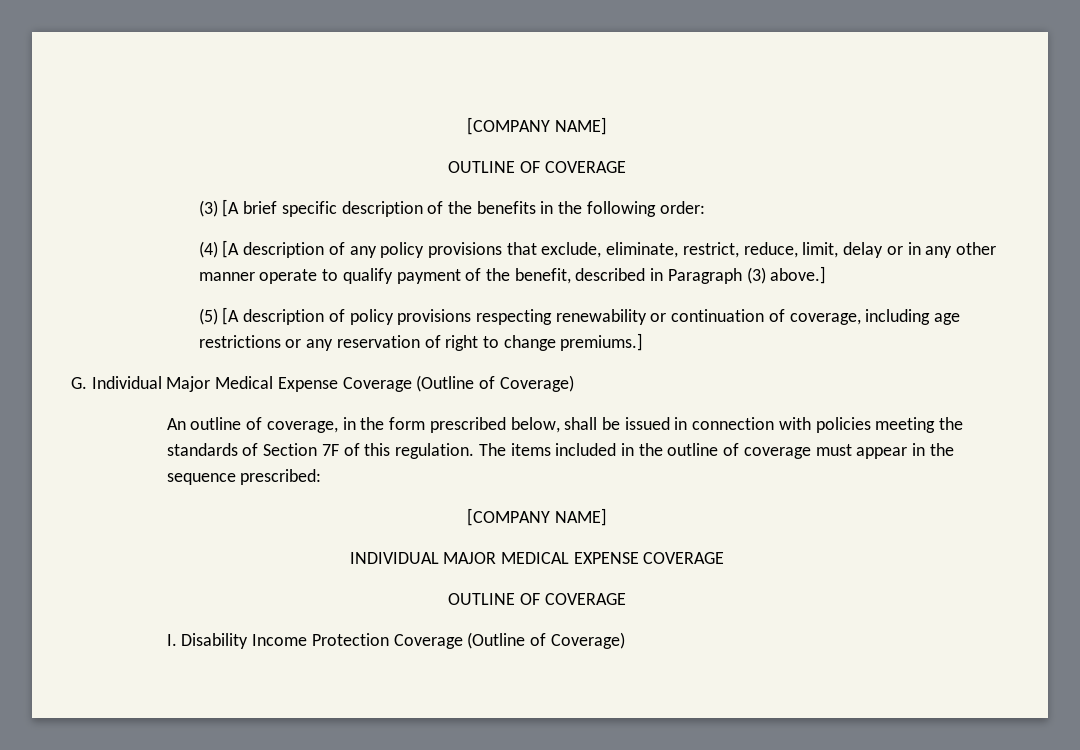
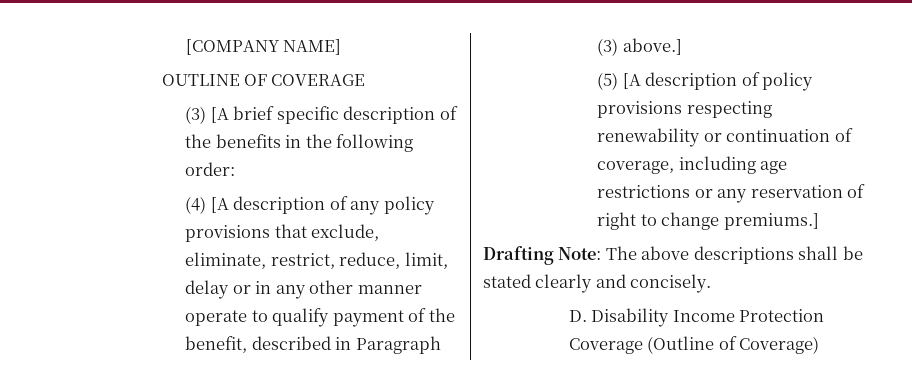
- G. Individual Major Medical Expense Coverage (Outline of Coverage)
- An outline of coverage, in the form prescribed below, shall be issued in connection with policies meeting the standards of Section 7F of this regulation. The items included in the outline of coverage must appear in the sequence prescribed:
- [COMPANY NAME]
- INDIVIDUAL MAJOR MEDICAL EXPENSE COVERAGE
- OUTLINE OF COVERAGE
- I. Disability Income Protection Coverage (Outline of Coverage)
+ Drafting Note: The above descriptions shall be stated clearly and concisely.
+ D. Disability Income Protection Coverage (Outline of Coverage)

